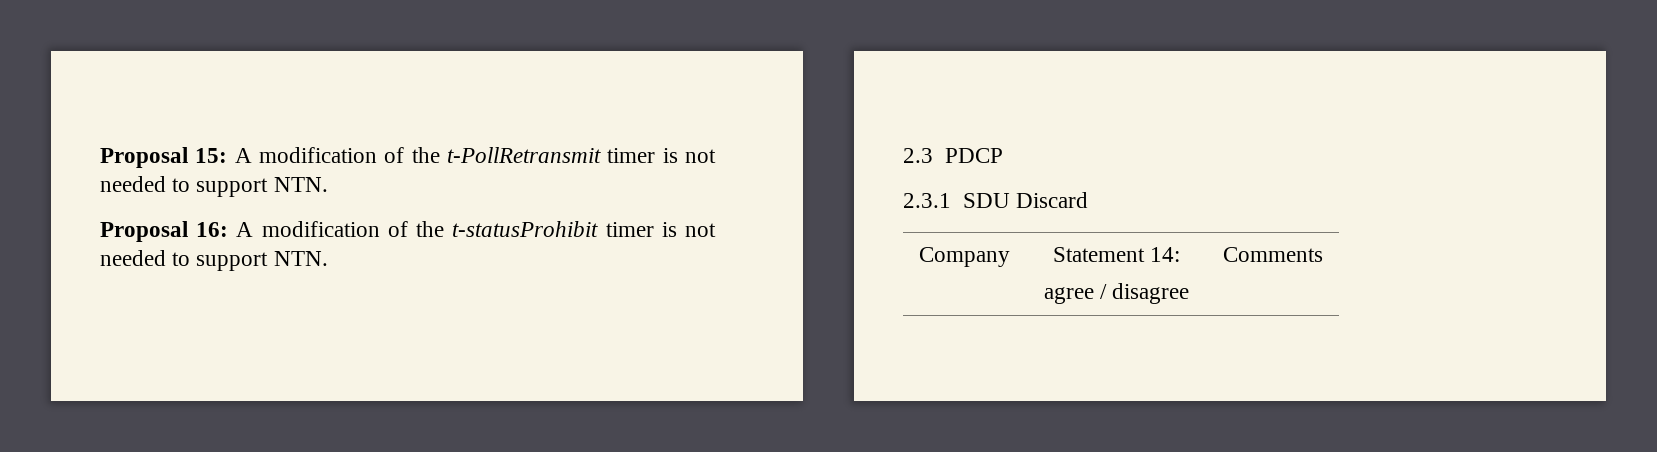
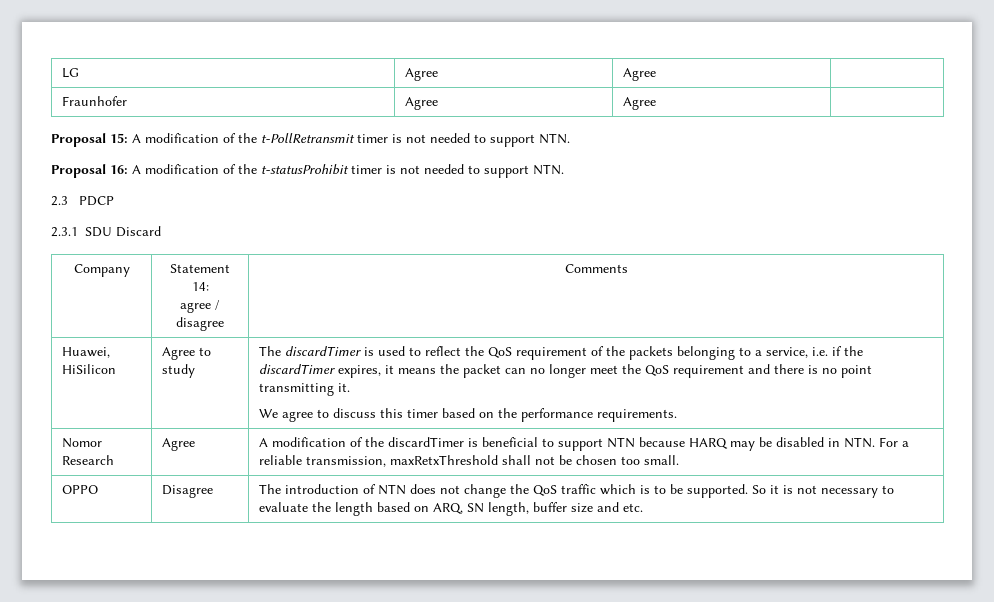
+ LG | Agree | Agree |
+ Fraunhofer | Agree | Agree |
+ Huawei, HiSilicon | Agree to study | The discardTimer is used to reflect the QoS requirement of the packets belonging to a service, i.e. if the discardTimer expires, it means the packet can no longer meet the QoS requirement and there is no point transmitting it.
+ We agree to discuss this timer based on the performance requirements.
+ Nomor Research | Agree | A modification of the discardTimer is beneficial to support NTN because HARQ may be disabled in NTN. For a reliable transmission, maxRetxThreshold shall not be chosen too small.
+ OPPO | Disagree | The introduction of NTN does not change the QoS traffic which is to be supported. So it is not necessary to evaluate the length based on ARQ, SN length, buffer size and etc.

